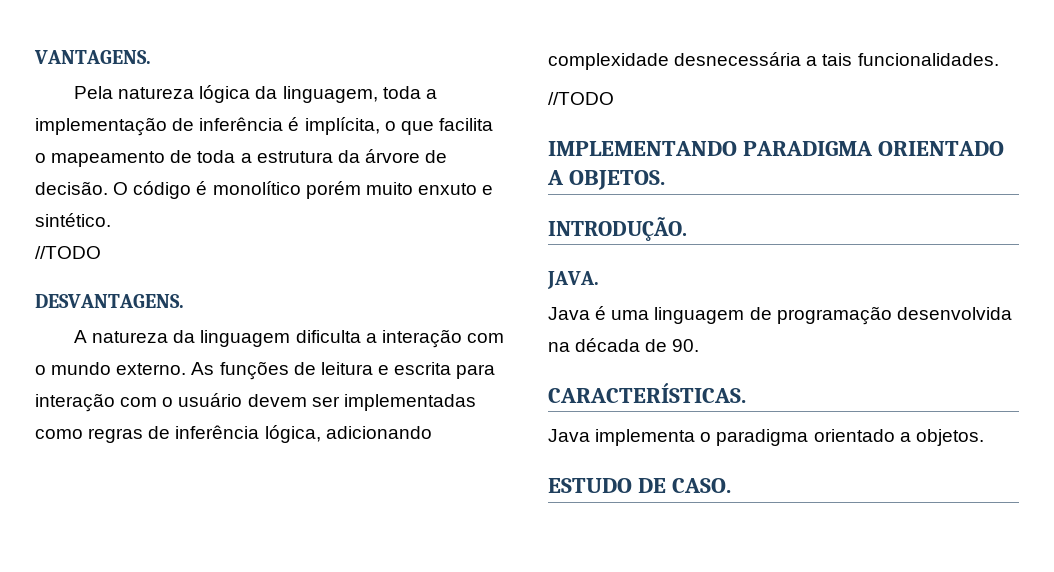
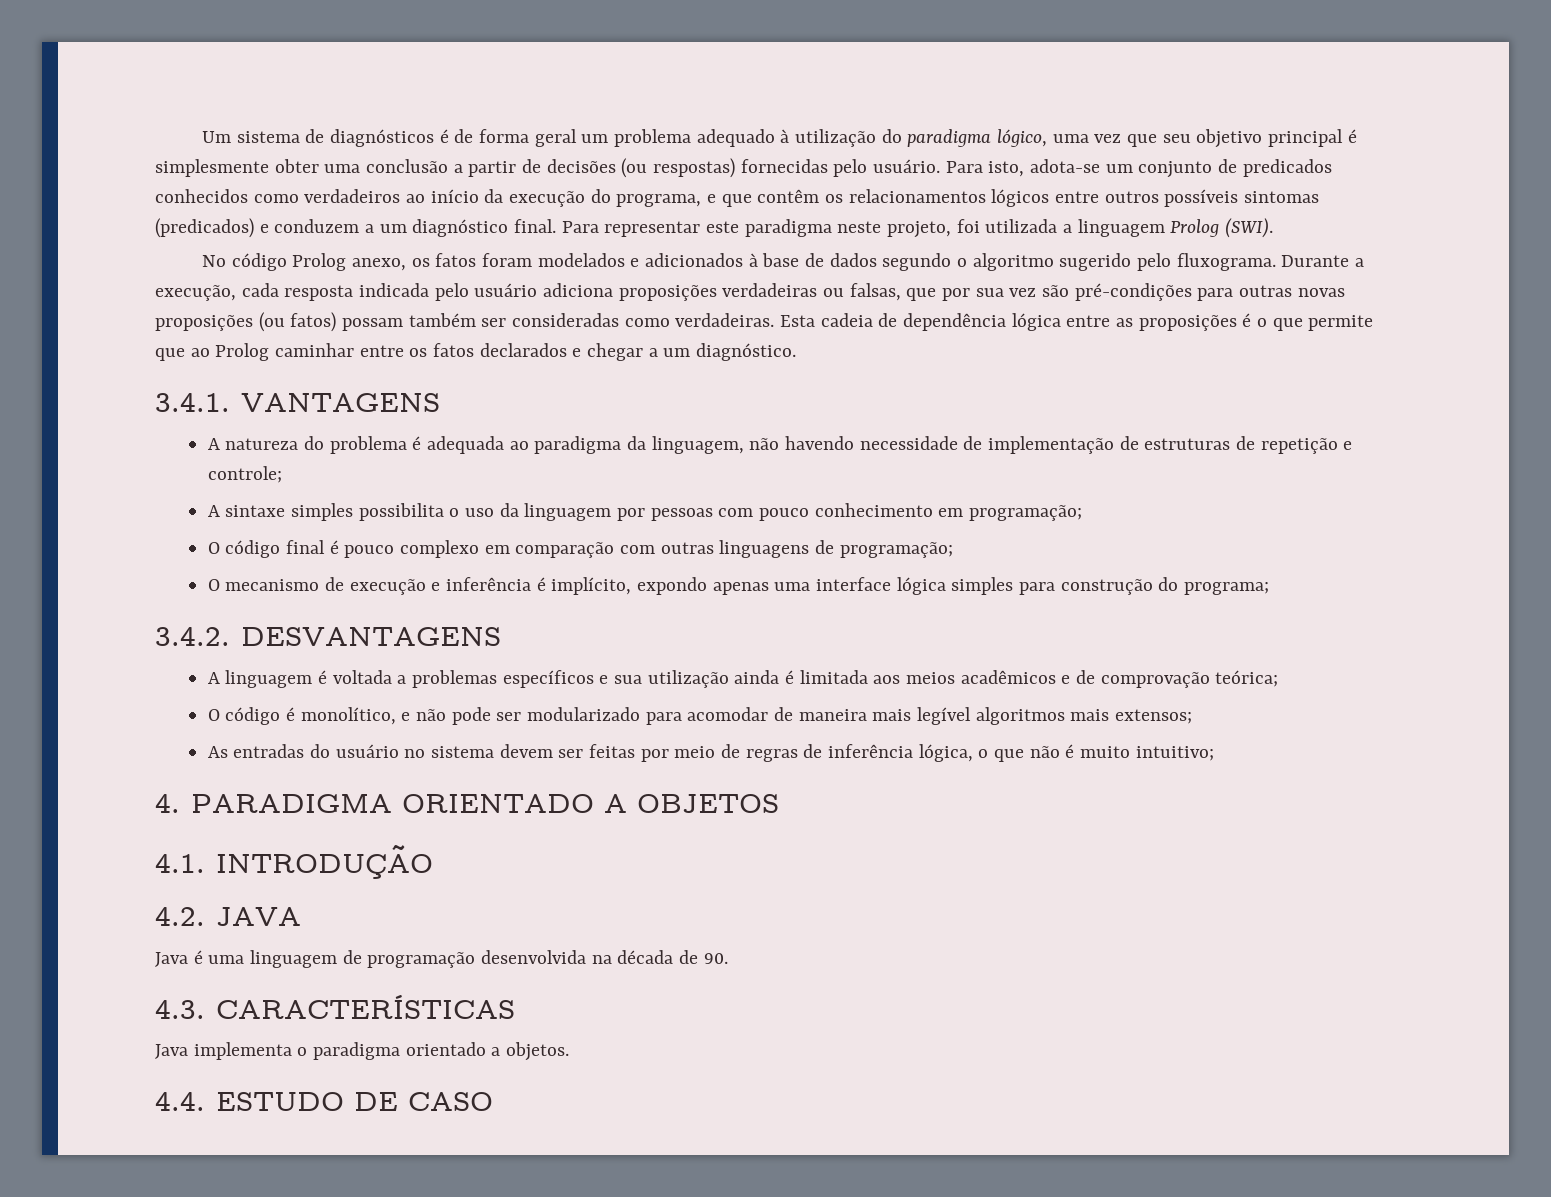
- VANTAGENS.
- Pela natureza lógica da linguagem, toda a implementação de inferência é implícita, o que facilita o mapeamento de toda a estrutura da árvore de decisão. O código é monolítico porém muito enxuto e sintético.
- //TODO
- DESVANTAGENS.
- A natureza da linguagem dificulta a interação com o mundo externo. As funções de leitura e escrita para interação com o usuário devem ser implementadas como regras de inferência lógica, adicionando complexidade desnecessária a tais funcionalidades.
- //TODO
- IMPLEMENTANDO PARADIGMA ORIENTADO A OBJETOS.
- INTRODUÇÃO.
- JAVA.
+ Um sistema de diagnósticos é de forma geral um problema adequado à utilização do paradigma lógico, uma vez que seu objetivo principal é simplesmente obter uma conclusão a partir de decisões (ou respostas) fornecidas pelo usuário. Para isto, adota-se um conjunto de predicados conhecidos como verdadeiros ao início da execução do programa, e que contêm os relacionamentos lógicos entre outros possíveis sintomas (predicados) e conduzem a um diagnóstico final. Para representar este paradigma neste projeto, foi utilizada a linguagem Prolog (SWI).
+ No código Prolog anexo, os fatos foram modelados e adicionados à base de dados segundo o algoritmo sugerido pelo fluxograma. Durante a execução, cada resposta indicada pelo usuário adiciona proposições verdadeiras ou falsas, que por sua vez são pré-condições para outras novas proposições (ou fatos) possam também ser consideradas como verdadeiras. Esta cadeia de dependência lógica entre as proposições é o que permite que ao Prolog caminhar entre os fatos declarados e chegar a um diagnóstico.
+ 3.4.1. VANTAGENS
+ A natureza do problema é adequada ao paradigma da linguagem, não havendo necessidade de implementação de estruturas de repetição e controle;
+ A sintaxe simples possibilita o uso da linguagem por pessoas com pouco conhecimento em programação;
+ O código final é pouco complexo em comparação com outras linguagens de programação;
+ O mecanismo de execução e inferência é implícito, expondo apenas uma interface lógica simples para construção do programa;
+ 3.4.2. DESVANTAGENS
+ A linguagem é voltada a problemas específicos e sua utilização ainda é limitada aos meios acadêmicos e de comprovação teórica;
+ O código é monolítico, e não pode ser modularizado para acomodar de maneira mais legível algoritmos mais extensos;
+ As entradas do usuário no sistema devem ser feitas por meio de regras de inferência lógica, o que não é muito intuitivo;
+ 4. PARADIGMA ORIENTADO A OBJETOS
+ 4.1. INTRODUÇÃO
+ 4.2. JAVA
- CARACTERÍSTICAS.
+ 4.3. CARACTERÍSTICAS
- ESTUDO DE CASO.
+ 4.4. ESTUDO DE CASO

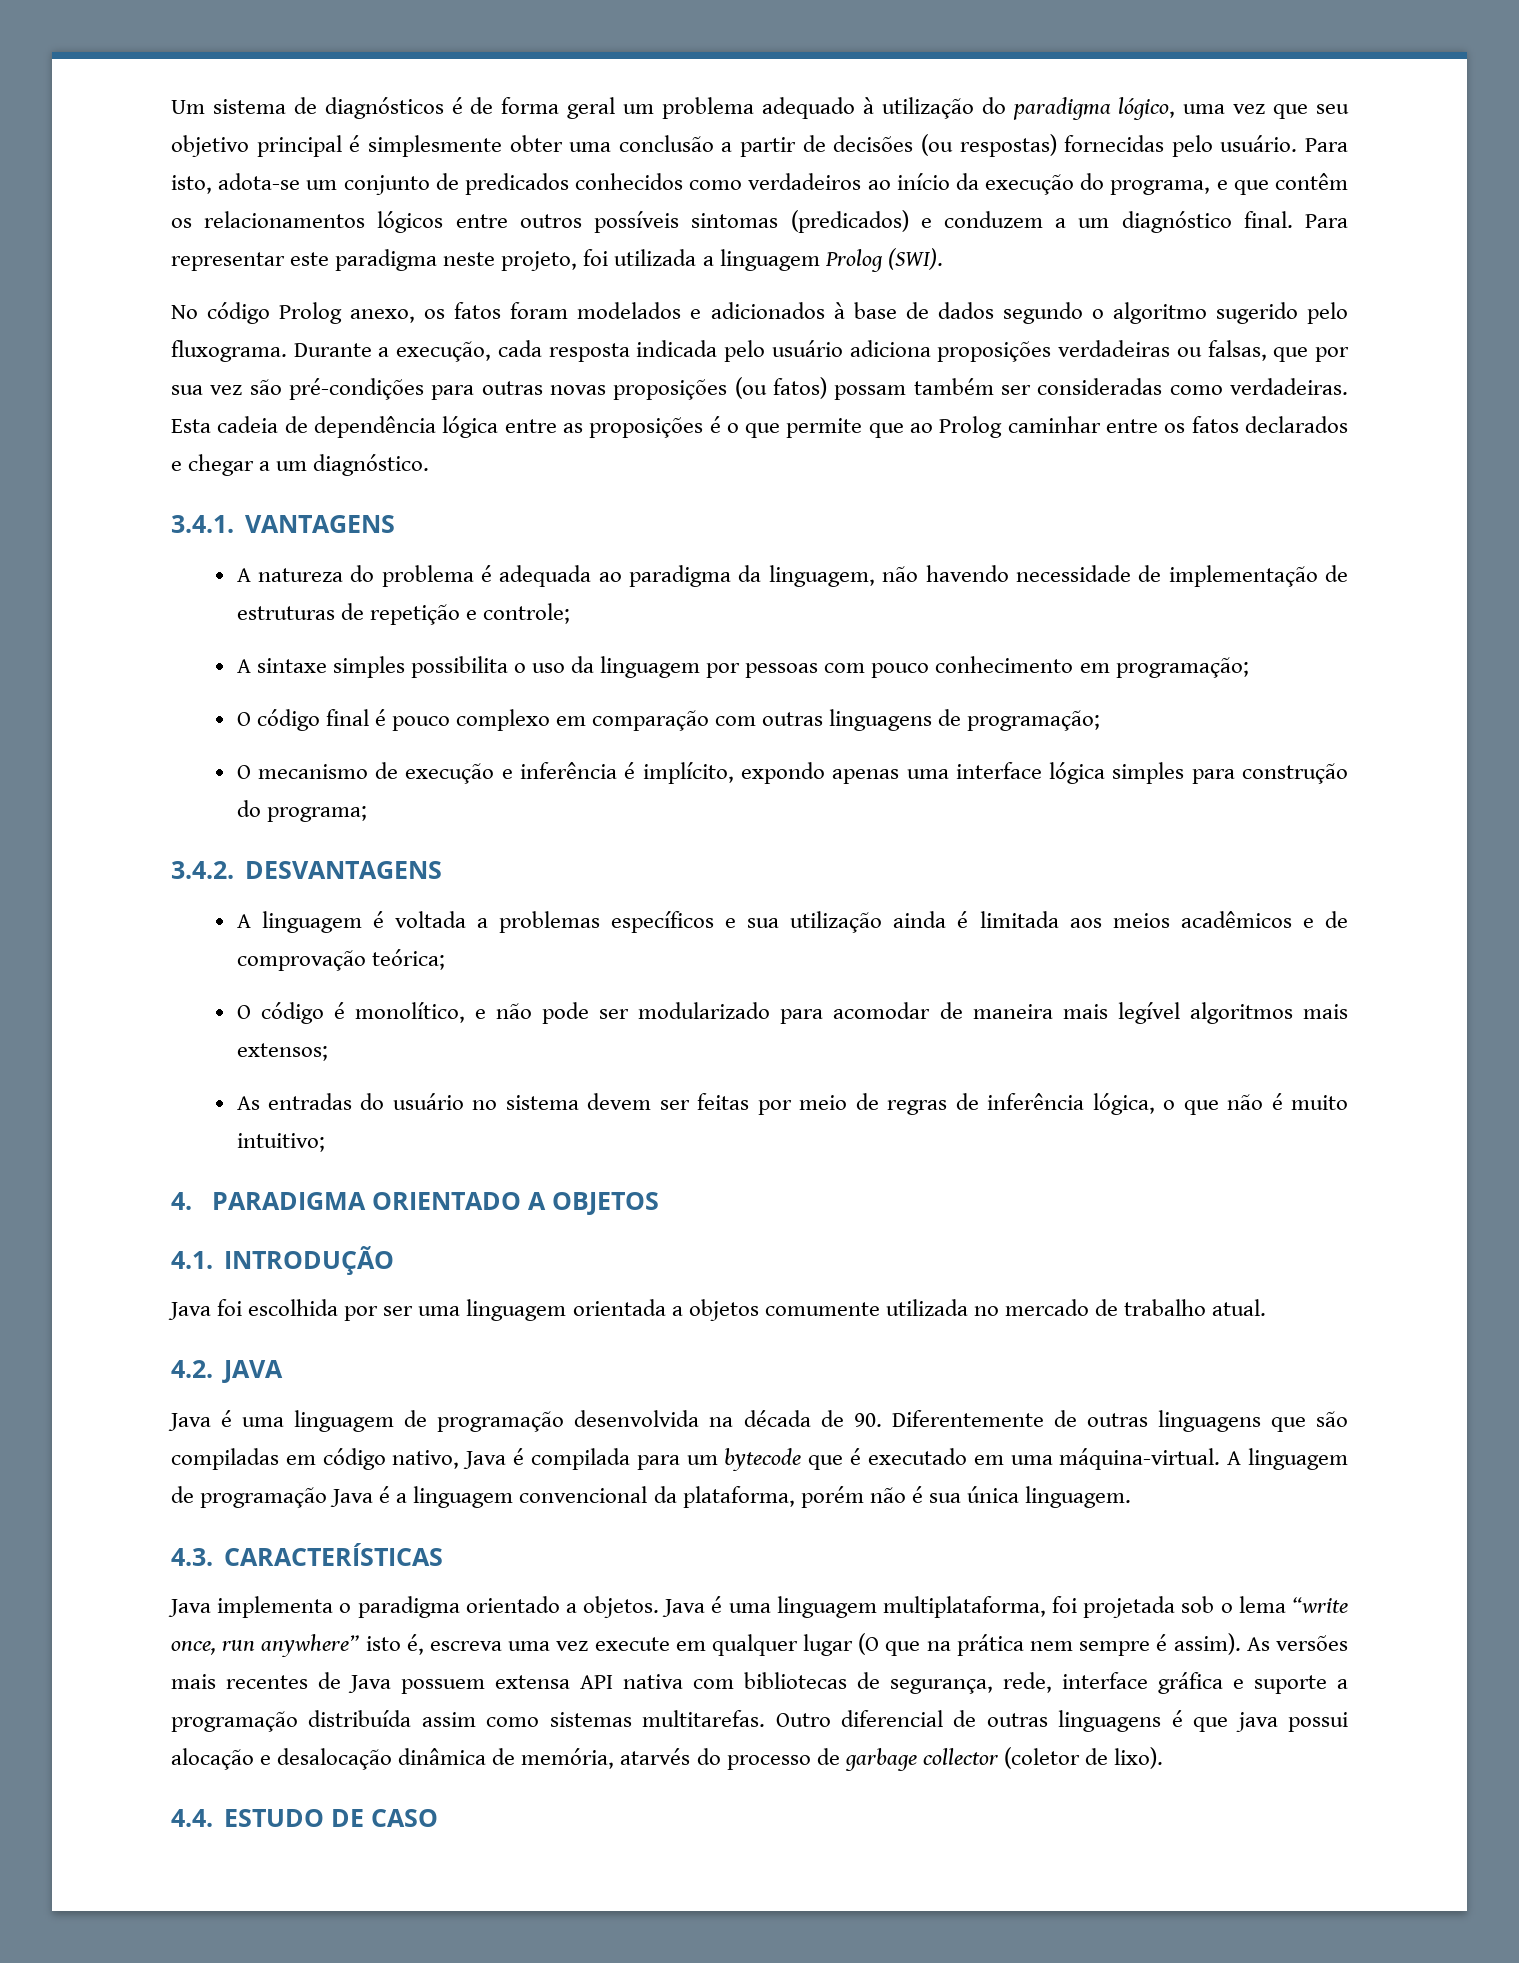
+ Java foi escolhida por ser uma linguagem orientada a objetos comumente utilizada no mercado de trabalho atual.
- Java é uma linguagem de programação desenvolvida na década de 90.
+ Java é uma linguagem de programação desenvolvida na década de 90. Diferentemente de outras linguagens que são compiladas em código nativo, Java é compilada para um bytecode que é executado em uma máquina-virtual. A linguagem de programação Java é a linguagem convencional da plataforma, porém não é sua única linguagem.
+ Java é uma linguagem multiplataforma, foi projetada sob o lema “write once, run anywhere” isto é, escreva uma vez execute em qualquer lugar (O que na prática nem sempre é assim). As versões mais recentes de Java possuem extensa API nativa com bibliotecas de segurança, rede, interface gráfica e suporte a programação distribuída assim como sistemas multitarefas. Outro diferencial de outras linguagens é que java possui alocação e desalocação dinâmica de memória, atarvés do processo de garbage collector (coletor de lixo).

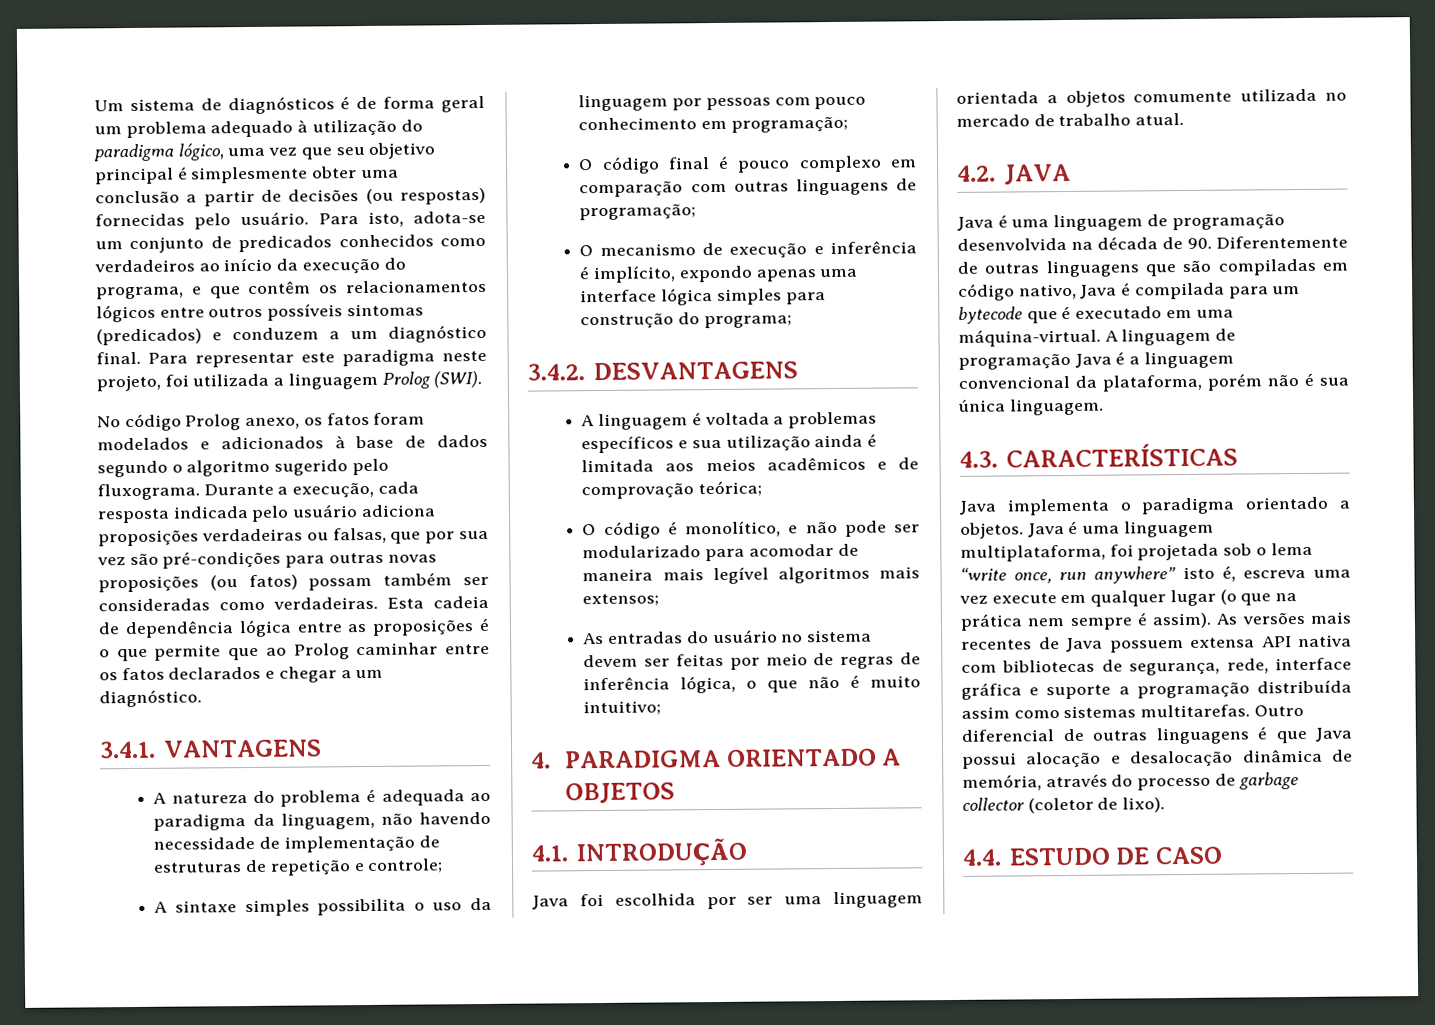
- Java é uma linguagem multiplataforma, foi projetada sob o lema “write once, run anywhere” isto é, escreva uma vez execute em qualquer lugar (O que na prática nem sempre é assim).
+ Java é uma linguagem multiplataforma, foi projetada sob o lema “write once, run anywhere” isto é, escreva uma vez execute em qualquer lugar (o que na prática nem sempre é assim).
- Outro diferencial de outras linguagens é que java possui alocação e desalocação dinâmica de memória, atarvés do processo de garbage collector (coletor de lixo).
+ Outro diferencial de outras linguagens é que Java possui alocação e desalocação dinâmica de memória, através do processo de garbage collector (coletor de lixo).

